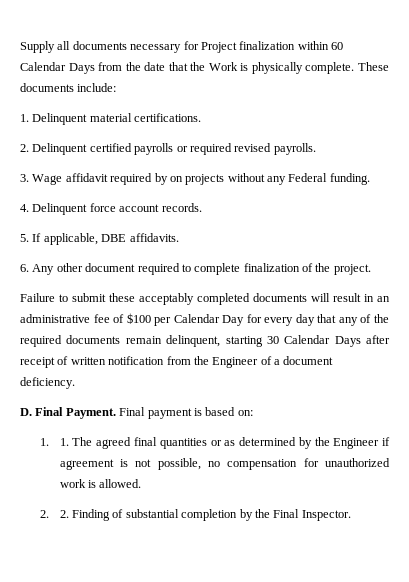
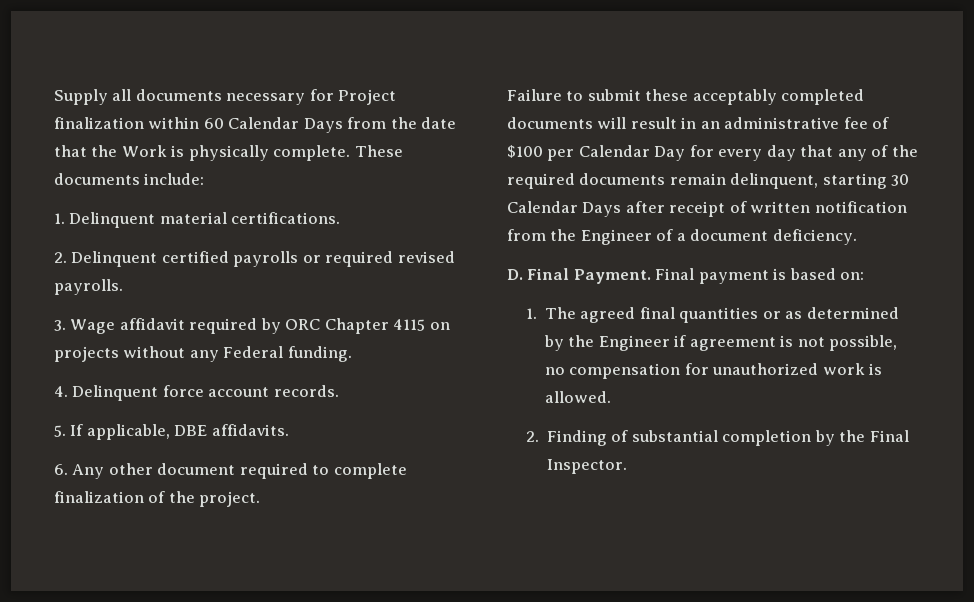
- 3. Wage affidavit required by on projects without any Federal funding.
+ 3. Wage affidavit required by ORC Chapter 4115 on projects without any Federal funding.
- 1. 1. The agreed final quantities or as determined by the Engineer if agreement is not possible, no compensation for unauthorized work is allowed.
+ 1. The agreed final quantities or as determined by the Engineer if agreement is not possible, no compensation for unauthorized work is allowed.
- 2. 2. Finding of substantial completion by the Final Inspector.
+ 2. Finding of substantial completion by the Final Inspector.

